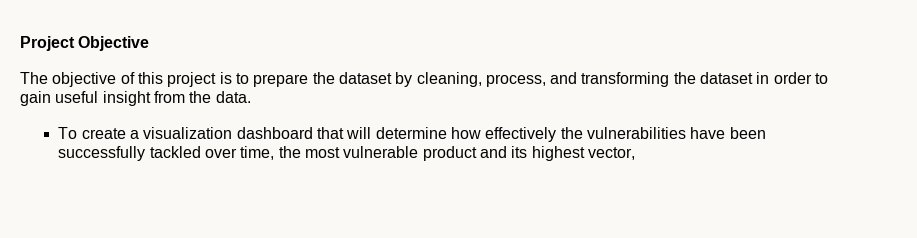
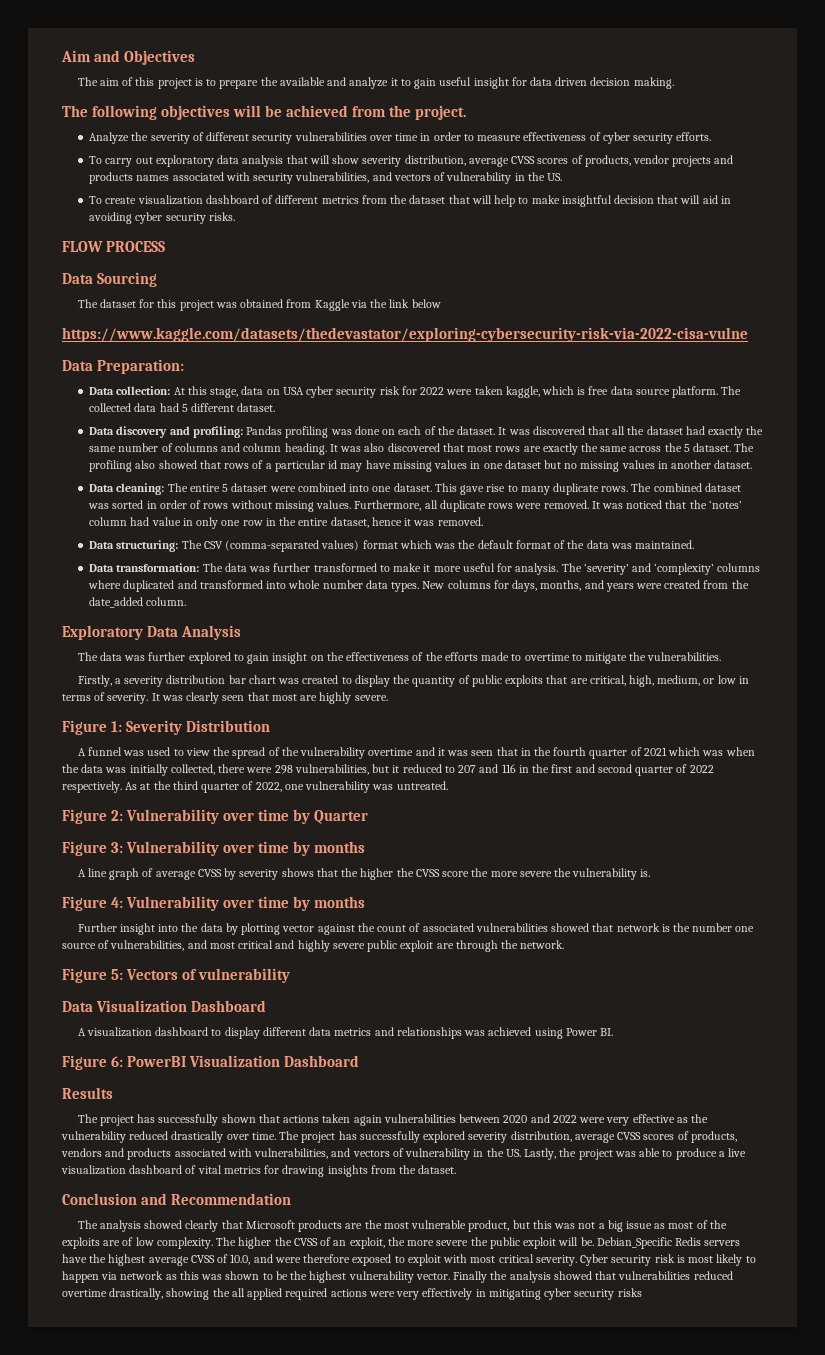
- Project Objective
- The objective of this project is to prepare the dataset by cleaning, process, and transforming the dataset in order to gain useful insight from the data.
+ Aim and Objectives
+ The aim of this project is to prepare the available and analyze it to gain useful insight for data driven decision making.
+ The following objectives will be achieved from the project.
+ Analyze the severity of different security vulnerabilities over time in order to measure effectiveness of cyber security efforts.
+ To carry out exploratory data analysis that will show severity distribution, average CVSS scores of products, vendor projects and products names associated with security vulnerabilities, and vectors of vulnerability in the US.
- To create a visualization dashboard that will determine how effectively the vulnerabilities have been successfully tackled over time, the most vulnerable product and its highest vector,
+ To create visualization dashboard of different metrics from the dataset that will help to make insightful decision that will aid in avoiding cyber security risks.
+ FLOW PROCESS
+ Data Sourcing
+ The dataset for this project was obtained from Kaggle via the link below
+ https://www.kaggle.com/datasets/thedevastator/exploring-cybersecurity-risk-via-2022-cisa-vulne
+ Data Preparation:
+ Data collection: At this stage, data on USA cyber security risk for 2022 were taken kaggle, which is free data source platform. The collected data had 5 different dataset.
+ Data discovery and profiling: Pandas profiling was done on each of the dataset. It was discovered that all the dataset had exactly the same number of columns and column heading. It was also discovered that most rows are exactly the same across the 5 dataset. The profiling also showed that rows of a particular id may have missing values in one dataset but no missing values in another dataset.
+ Data cleaning: The entire 5 dataset were combined into one dataset. This gave rise to many duplicate rows. The combined dataset was sorted in order of rows without missing values. Furthermore, all duplicate rows were removed. It was noticed that the ‘notes’ column had value in only one row in the entire dataset, hence it was removed.
+ Data structuring: The CSV (comma-separated values) format which was the default format of the data was maintained.
+ Data transformation: The data was further transformed to make it more useful for analysis. The ‘severity’ and ‘complexity’ columns where duplicated and transformed into whole number data types. New columns for days, months, and years were created from the date_added column.
+ Exploratory Data Analysis
+ The data was further explored to gain insight on the effectiveness of the efforts made to overtime to mitigate the vulnerabilities.
+ Firstly, a severity distribution bar chart was created to display the quantity of public exploits that are critical, high, medium, or low in terms of severity. It was clearly seen that most are highly severe.
+ Figure 1: Severity Distribution
+ A funnel was used to view the spread of the vulnerability overtime and it was seen that in the fourth quarter of 2021 which was when the data was initially collected, there were 298 vulnerabilities, but it reduced to 207 and 116 in the first and second quarter of 2022 respectively. As at the third quarter of 2022, one vulnerability was untreated.
+ Figure 2: Vulnerability over time by Quarter
+ Figure 3: Vulnerability over time by months
+ A line graph of average CVSS by severity shows that the higher the CVSS score the more severe the vulnerability is.
+ Figure 4: Vulnerability over time by months
+ Further insight into the data by plotting vector against the count of associated vulnerabilities showed that network is the number one source of vulnerabilities, and most critical and highly severe public exploit are through the network.
+ Figure 5: Vectors of vulnerability
+ Data Visualization Dashboard
+ A visualization dashboard to display different data metrics and relationships was achieved using Power BI.
+ Figure 6: PowerBI Visualization Dashboard
+ Results
+ The project has successfully shown that actions taken again vulnerabilities between 2020 and 2022 were very effective as the vulnerability reduced drastically over time. The project has successfully explored severity distribution, average CVSS scores of products, vendors and products associated with vulnerabilities, and vectors of vulnerability in the US. Lastly, the project was able to produce a live visualization dashboard of vital metrics for drawing insights from the dataset.
+ Conclusion and Recommendation
+ The analysis showed clearly that Microsoft products are the most vulnerable product, but this was not a big issue as most of the exploits are of low complexity. The higher the CVSS of an exploit, the more severe the public exploit will be. Debian_Specific Redis servers have the highest average CVSS of 10.0, and were therefore exposed to exploit with most critical severity. Cyber security risk is most likely to happen via network as this was shown to be the highest vulnerability vector. Finally the analysis showed that vulnerabilities reduced overtime drastically, showing the all applied required actions were very effectively in mitigating cyber security risks

